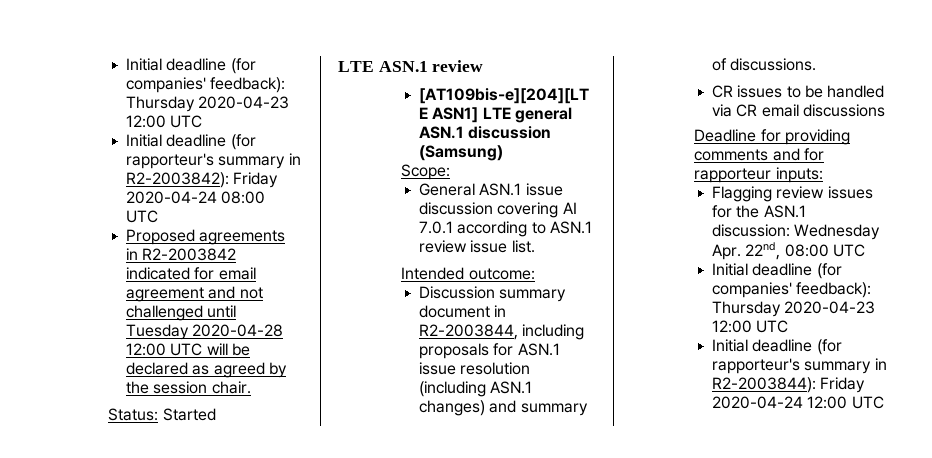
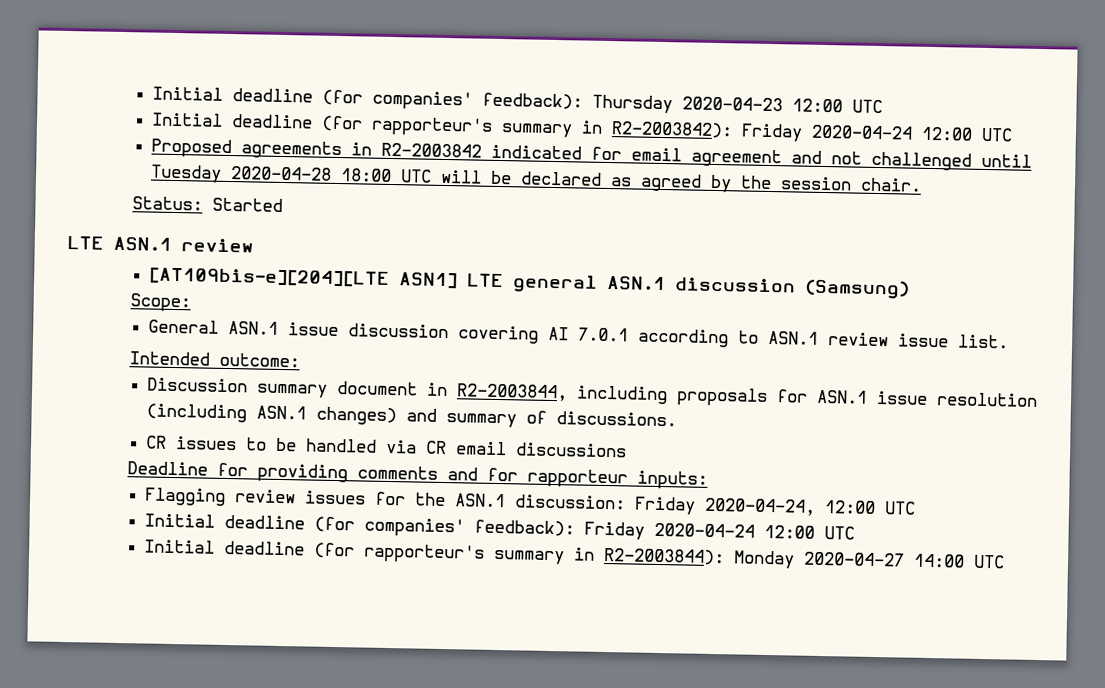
- Initial deadline (for rapporteur's summary in R2-2003842): Friday 2020-04-24 08:00 UTC
+ Initial deadline (for rapporteur's summary in R2-2003842): Friday 2020-04-24 12:00 UTC
- Proposed agreements in R2-2003842 indicated for email agreement and not challenged until Tuesday 2020-04-28 12:00 UTC will be declared as agreed by the session chair.
+ Proposed agreements in R2-2003842 indicated for email agreement and not challenged until Tuesday 2020-04-28 18:00 UTC will be declared as agreed by the session chair.
- Flagging review issues for the ASN.1 discussion: Wednesday Apr. 22nd, 08:00 UTC
- Initial deadline (for companies' feedback): Thursday 2020-04-23 12:00 UTC
+ Flagging review issues for the ASN.1 discussion: Friday 2020-04-24, 12:00 UTC
+ Initial deadline (for companies' feedback): Friday 2020-04-24 12:00 UTC
- Initial deadline (for rapporteur's summary in R2-2003844): Friday 2020-04-24 12:00 UTC
+ Initial deadline (for rapporteur's summary in R2-2003844): Monday 2020-04-27 14:00 UTC

